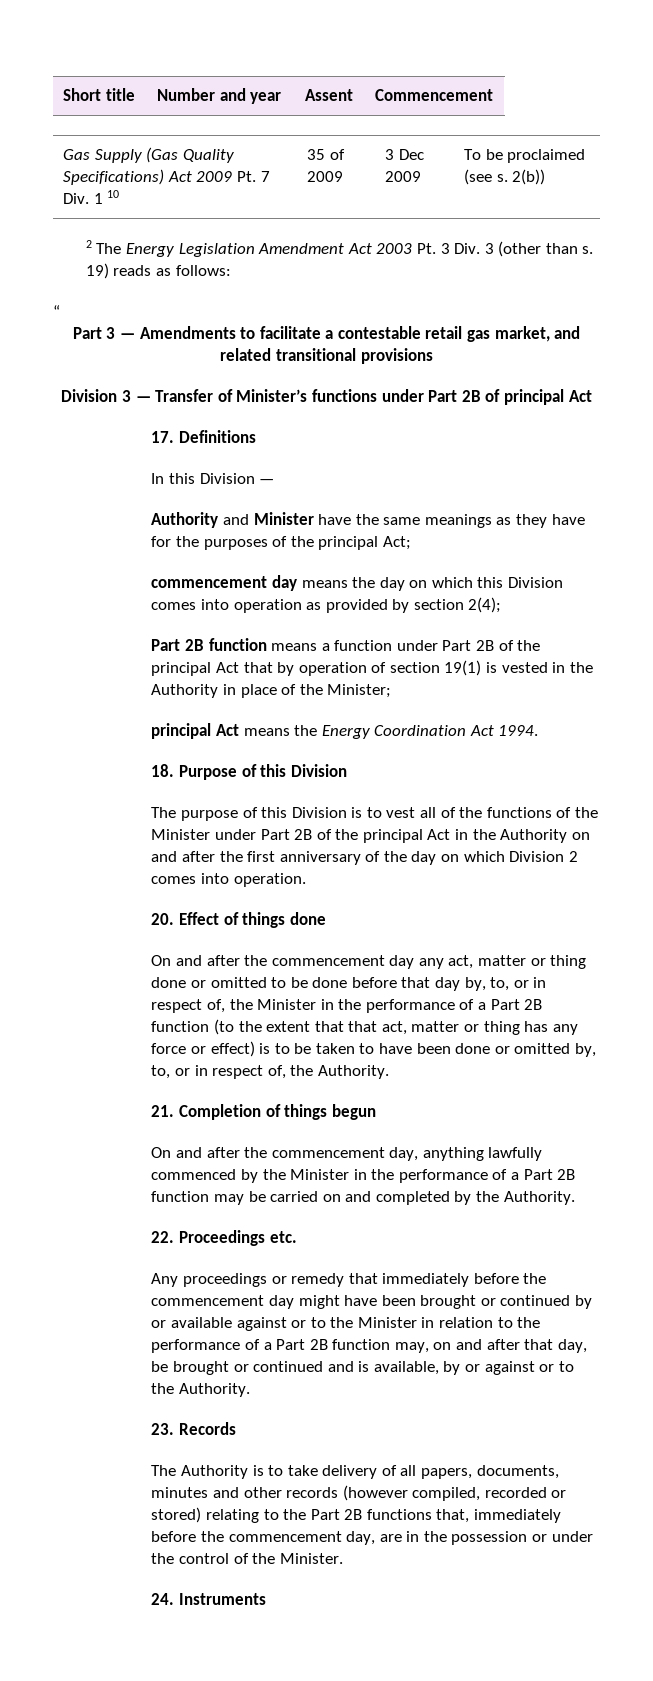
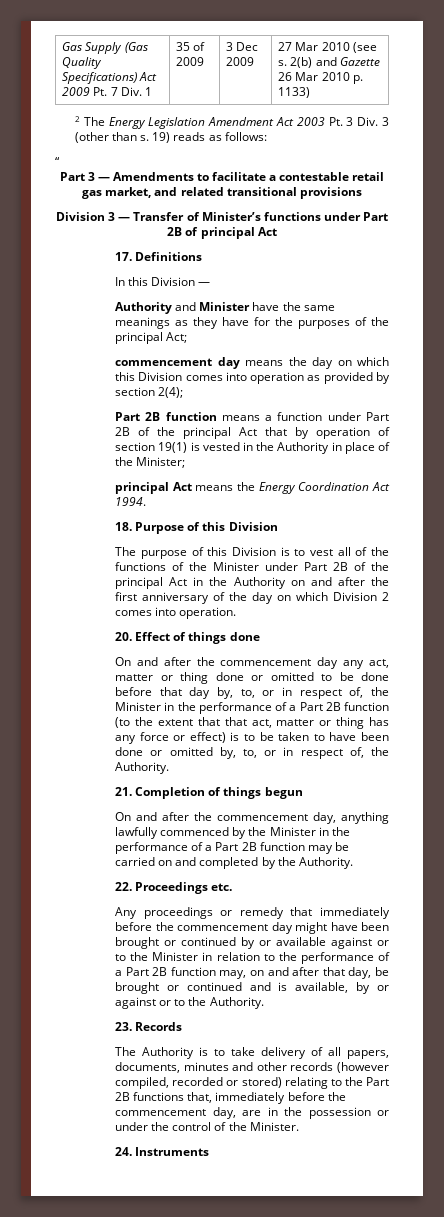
- Short title | Number and year | Assent | Commencement
- Gas Supply (Gas Quality Specifications) Act 2009 Pt. 7 Div. 1 10 | 35 of 2009 | 3 Dec 2009 | To be proclaimed (see s. 2(b))
+ Gas Supply (Gas Quality Specifications) Act 2009 Pt. 7 Div. 1 | 35 of 2009 | 3 Dec 2009 | 27 Mar 2010 (see s. 2(b) and Gazette 26 Mar 2010 p. 1133)

